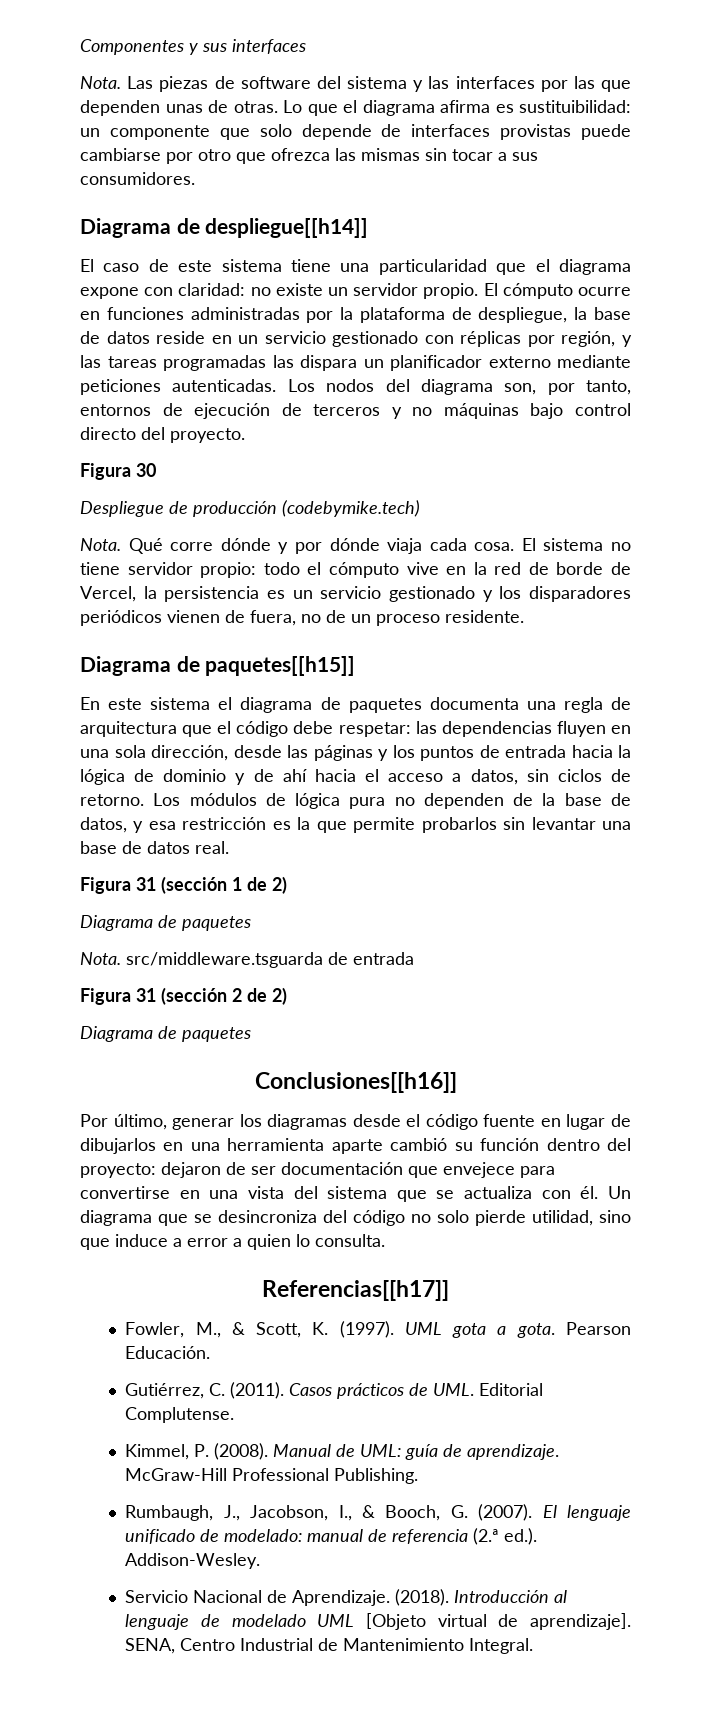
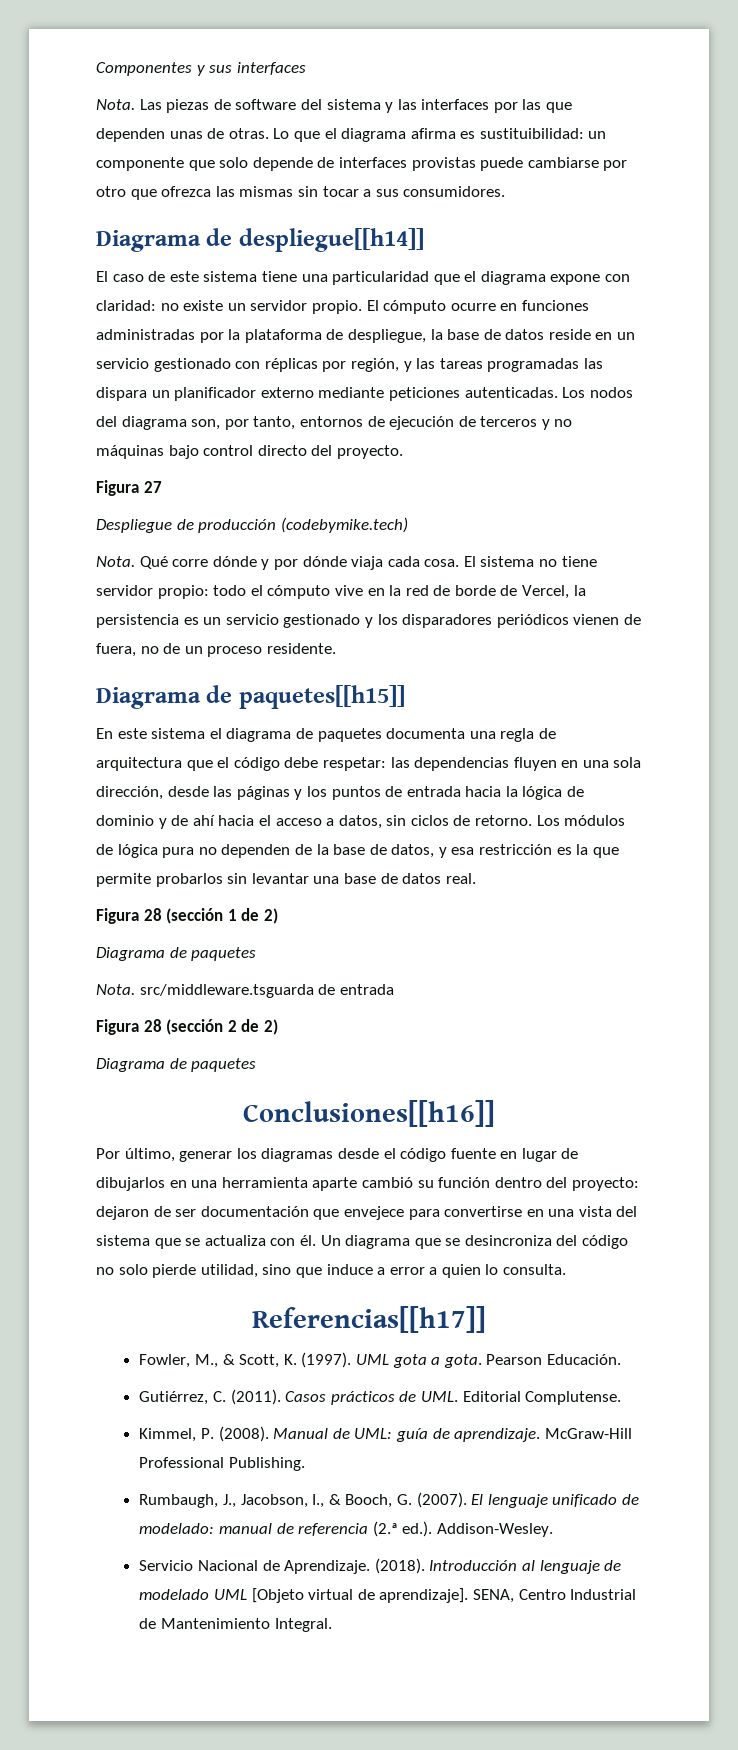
- Figura 30
+ Figura 27
- Figura 31 (sección 1 de 2)
+ Figura 28 (sección 1 de 2)
- Figura 31 (sección 2 de 2)
+ Figura 28 (sección 2 de 2)

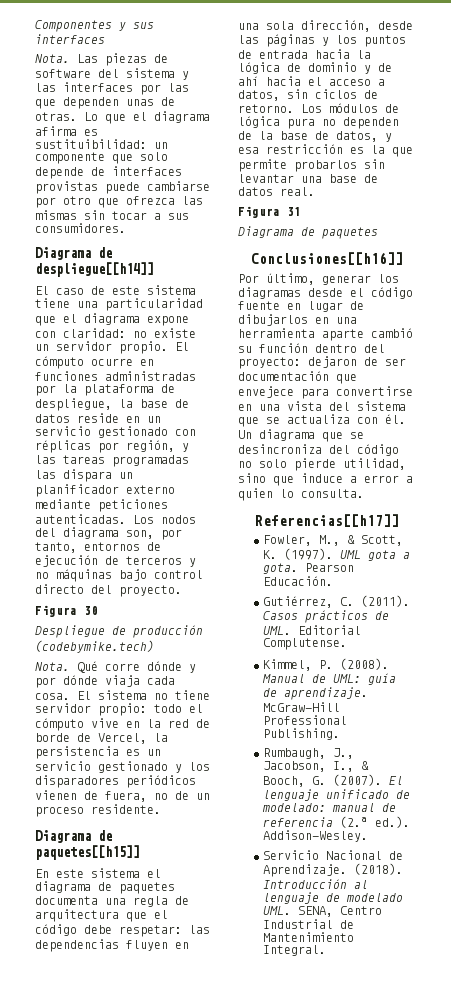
- Figura 27
+ Figura 30
- Figura 28 (sección 1 de 2)
- Diagrama de paquetes
- Nota. src/middleware.tsguarda de entrada
- Figura 28 (sección 2 de 2)
+ Figura 31
- Introducción al lenguaje de modelado UML [Objeto virtual de aprendizaje]. SENA, Centro Industrial de Mantenimiento Integral.
+ Introducción al lenguaje de modelado UML. SENA, Centro Industrial de Mantenimiento Integral.

